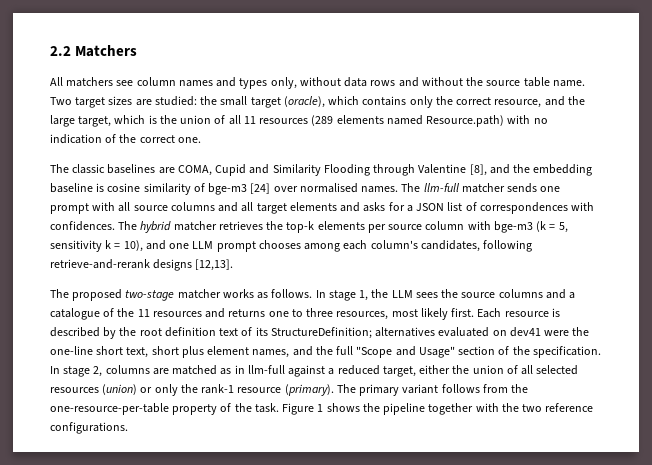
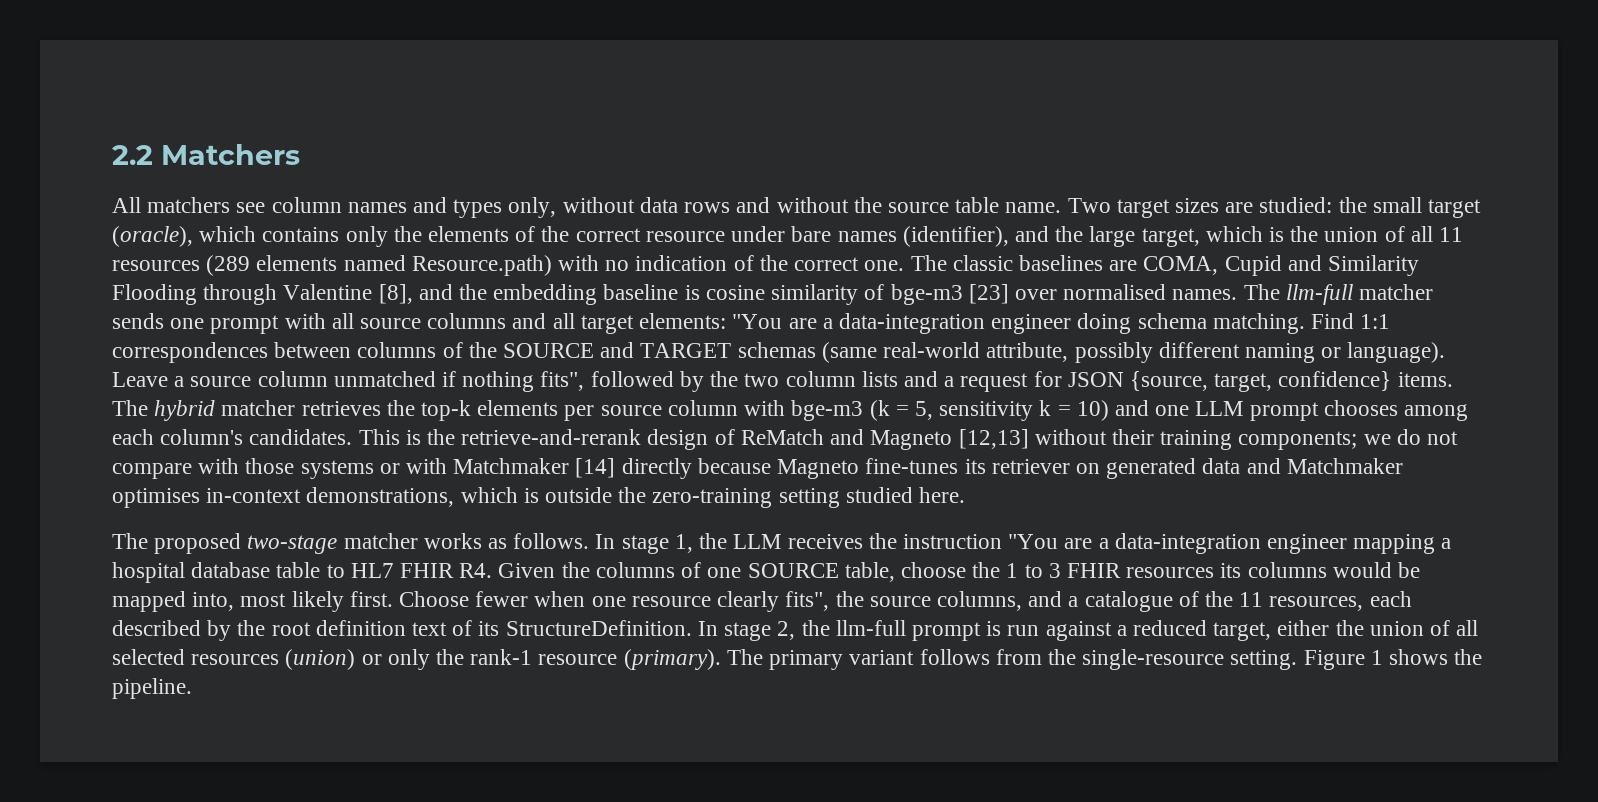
- Two target sizes are studied: the small target (oracle), which contains only the correct resource, and the large target, which is the union of all 11 resources (289 elements named Resource.path) with no indication of the correct one.
- The classic baselines are COMA, Cupid and Similarity Flooding through Valentine [8], and the embedding baseline is cosine similarity of bge-m3 [24] over normalised names.
+ Two target sizes are studied: the small target (oracle), which contains only the elements of the correct resource under bare names (identifier), and the large target, which is the union of all 11 resources (289 elements named Resource.path) with no indication of the correct one. The classic baselines are COMA, Cupid and Similarity Flooding through Valentine [8], and the embedding baseline is cosine similarity of bge-m3 [23] over normalised names.
- The llm-full matcher sends one prompt with all source columns and all target elements and asks for a JSON list of correspondences with confidences.
+ The llm-full matcher sends one prompt with all source columns and all target elements: "You are a data-integration engineer doing schema matching. Find 1:1 correspondences between columns of the SOURCE and TARGET schemas (same real-world attribute, possibly different naming or language). Leave a source column unmatched if nothing fits", followed by the two column lists and a request for JSON {source, target, confidence} items.
- The hybrid matcher retrieves the top-k elements per source column with bge-m3 (k = 5, sensitivity k = 10), and one LLM prompt chooses among each column's candidates, following retrieve-and-rerank designs [12,13].
+ The hybrid matcher retrieves the top-k elements per source column with bge-m3 (k = 5, sensitivity k = 10) and one LLM prompt chooses among each column's candidates. This is the retrieve-and-rerank design of ReMatch and Magneto [12,13] without their training components; we do not compare with those systems or with Matchmaker [14] directly because Magneto fine-tunes its retriever on generated data and Matchmaker optimises in-context demonstrations, which is outside the zero-training setting studied here.
- In stage 1, the LLM sees the source columns and a catalogue of the 11 resources and returns one to three resources, most likely first. Each resource is described by the root definition text of its StructureDefinition; alternatives evaluated on dev41 were the one-line short text, short plus element names, and the full "Scope and Usage" section of the specification. In stage 2, columns are matched as in llm-full against a reduced target, either the union of all selected resources (union) or only the rank-1 resource (primary).
+ In stage 1, the LLM receives the instruction "You are a data-integration engineer mapping a hospital database table to HL7 FHIR R4. Given the columns of one SOURCE table, choose the 1 to 3 FHIR resources its columns would be mapped into, most likely first. Choose fewer when one resource clearly fits", the source columns, and a catalogue of the 11 resources, each described by the root definition text of its StructureDefinition. In stage 2, the llm-full prompt is run against a reduced target, either the union of all selected resources (union) or only the rank-1 resource (primary).
- The primary variant follows from the one-resource-per-table property of the task. Figure 1 shows the pipeline together with the two reference configurations.
+ The primary variant follows from the single-resource setting. Figure 1 shows the pipeline.

